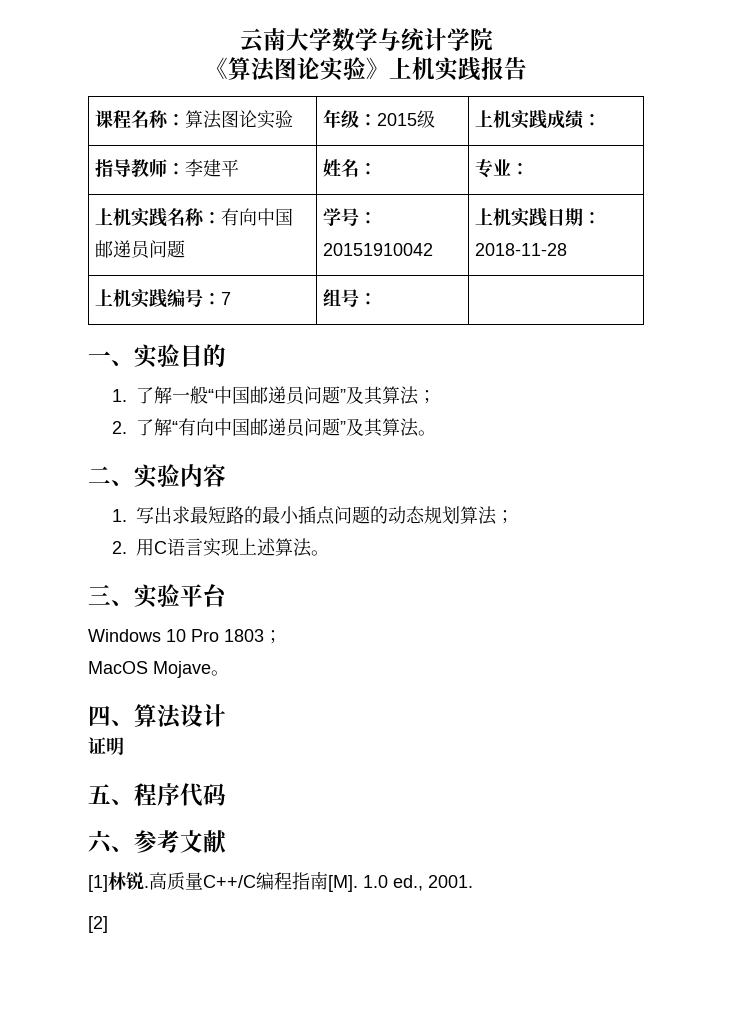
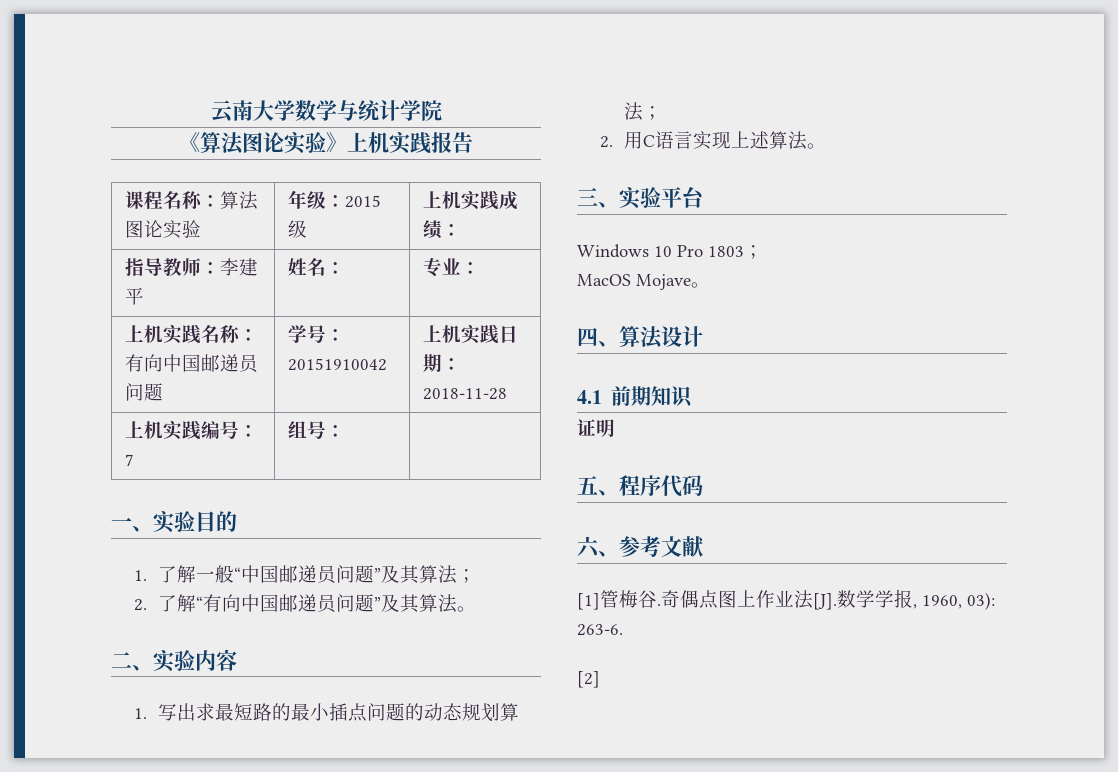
+ 4.1前期知识
- [1]林锐.高质量C++/C编程指南[M]. 1.0 ed., 2001.
+ [1]管梅谷.奇偶点图上作业法[J].数学学报, 1960, 03): 263-6.

